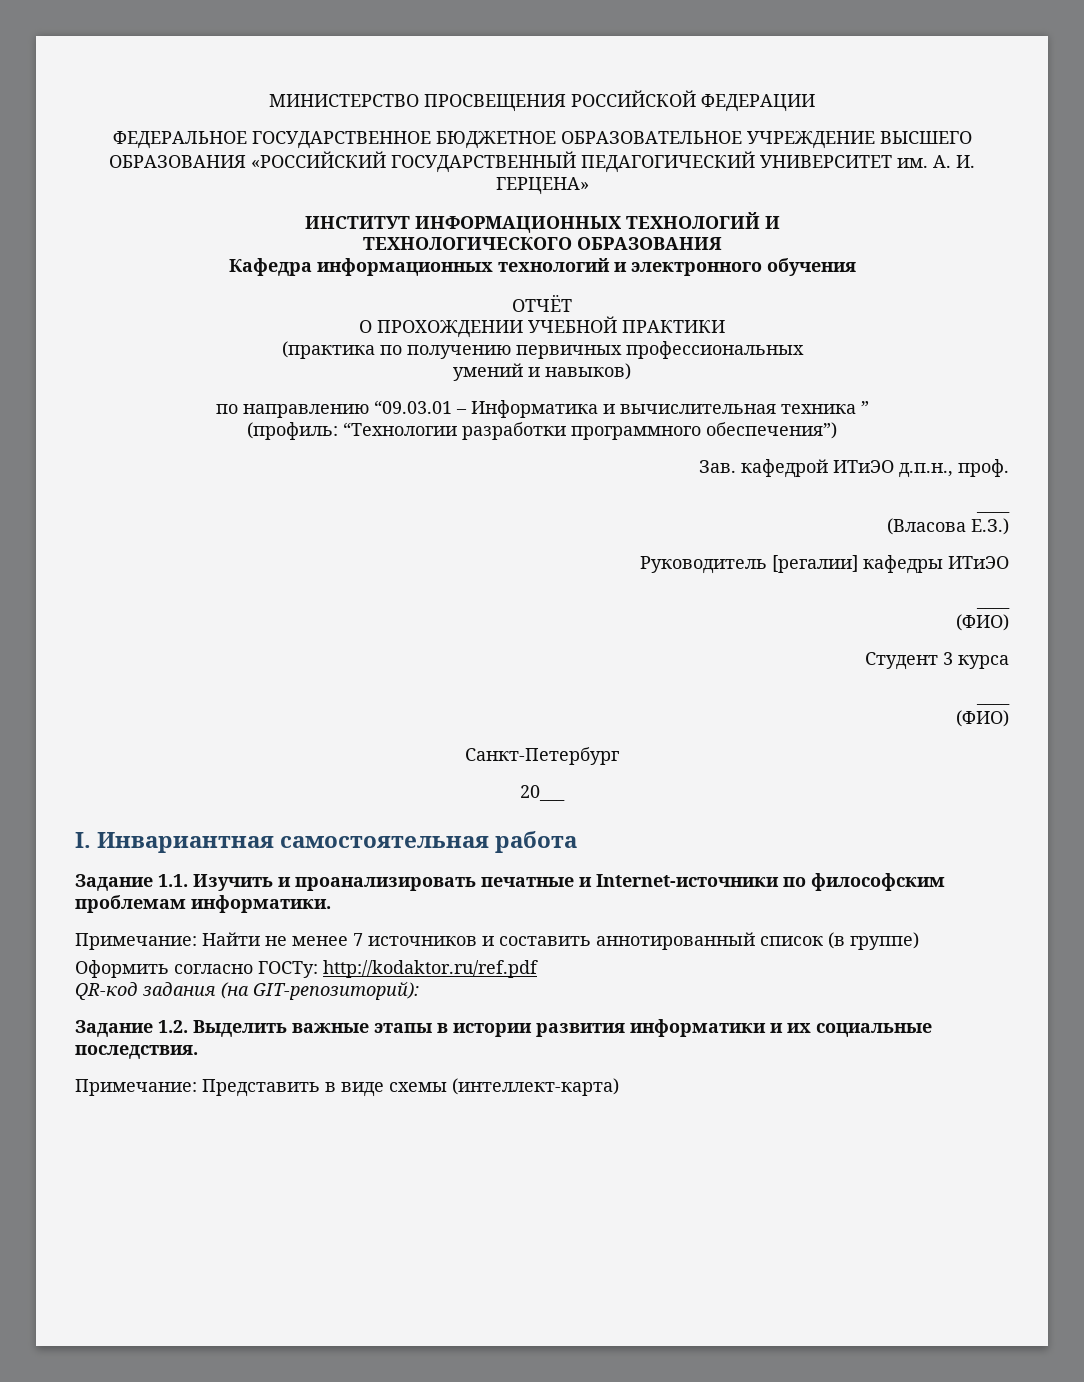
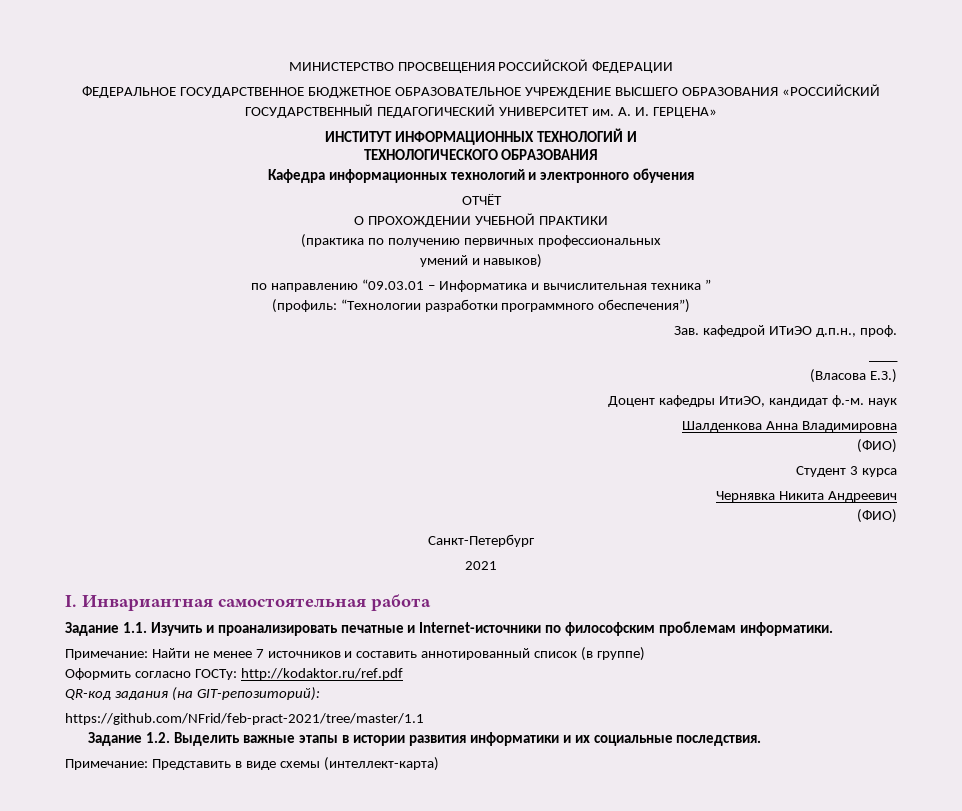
- Руководитель [регалии] кафедры ИТиЭО
- ____
+ Доцент кафедры ИтиЭО, кандидат ф.-м. наук
+ Шалденкова Анна Владимировна
  Студент 3 курса
- ____
+ Чернявка Никита Андреевич
- 20___
+ 2021
+ https://github.com/NFrid/feb-pract-2021/tree/master/1.1

